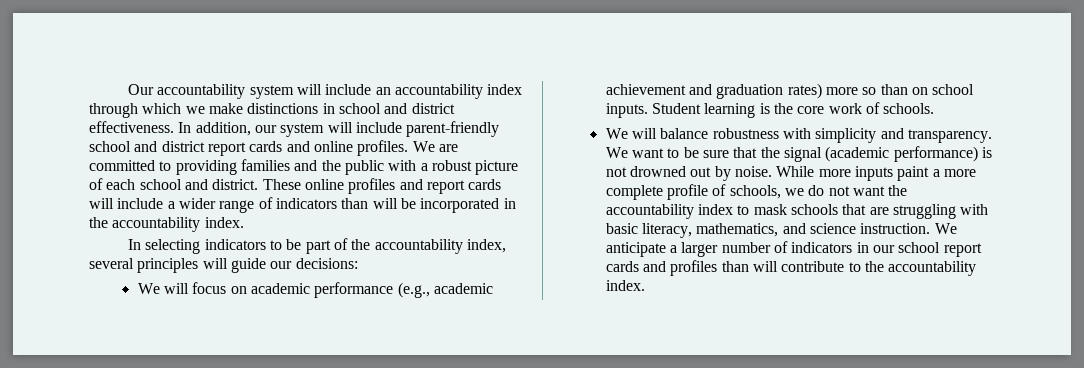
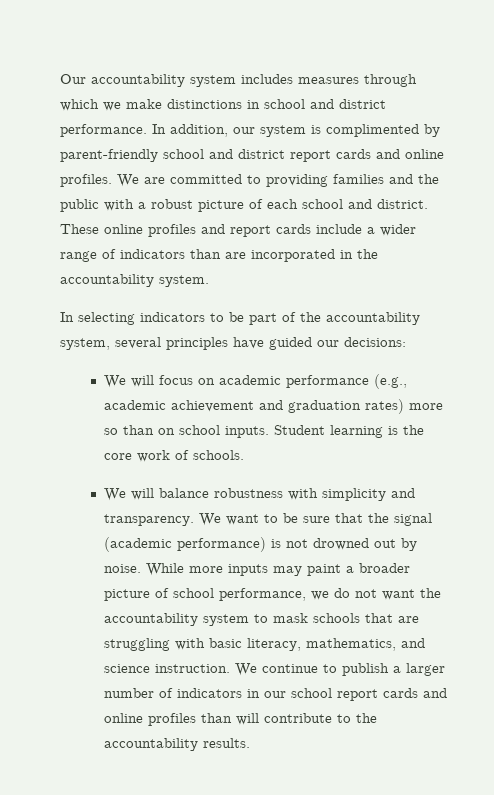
- Our accountability system will include an accountability index through which we make distinctions in school and district effectiveness.
+ Our accountability system includes measures through which we make distinctions in school and district performance.
- In addition, our system will include parent-friendly school and district report cards and online profiles.
+ In addition, our system is complimented by parent-friendly school and district report cards and online profiles.
- These online profiles and report cards will include a wider range of indicators than will be incorporated in the accountability index.
+ These online profiles and report cards include a wider range of indicators than are incorporated in the accountability system.
- In selecting indicators to be part of the accountability index, several principles will guide our decisions:
+ In selecting indicators to be part of the accountability system, several principles have guided our decisions:
- While more inputs paint a more complete profile of schools, we do not want the accountability index to mask schools that are struggling with basic literacy, mathematics, and science instruction.
+ While more inputs may paint a broader picture of school performance, we do not want the accountability system to mask schools that are struggling with basic literacy, mathematics, and science instruction.
- We anticipate a larger number of indicators in our school report cards and profiles than will contribute to the accountability index.
+ We continue to publish a larger number of indicators in our school report cards and online profiles than will contribute to the accountability results.

